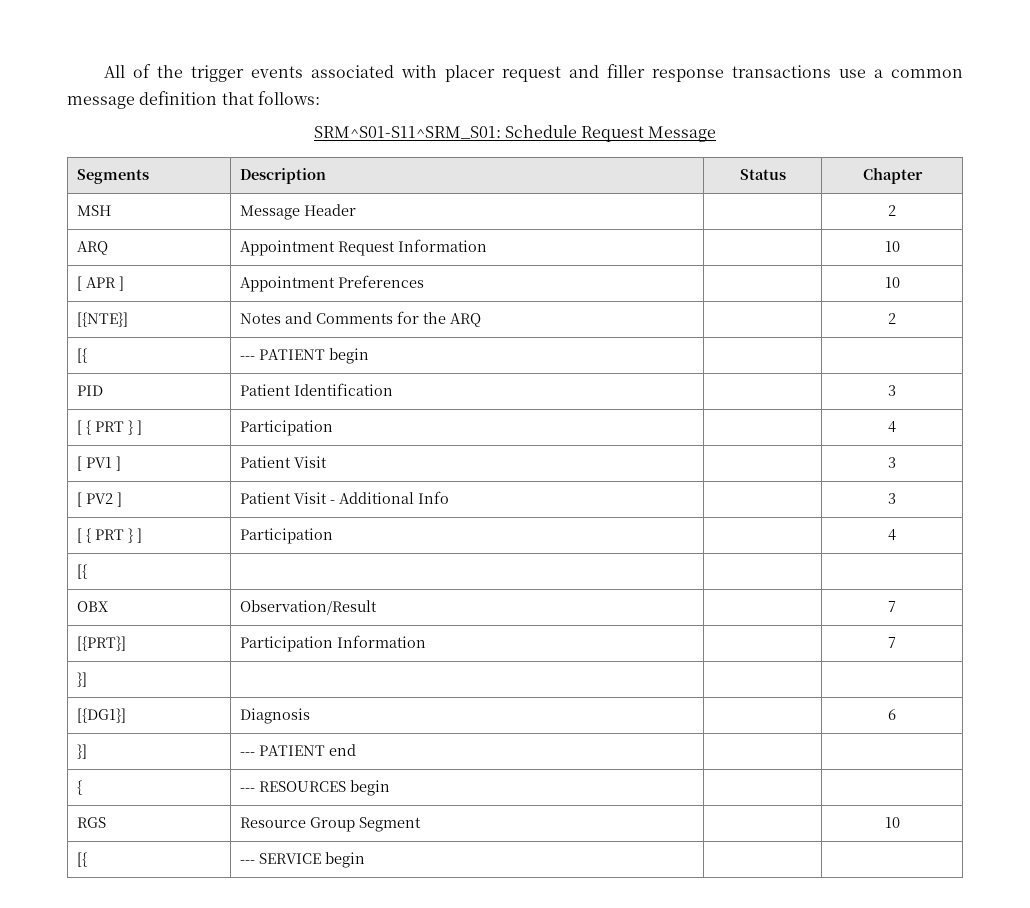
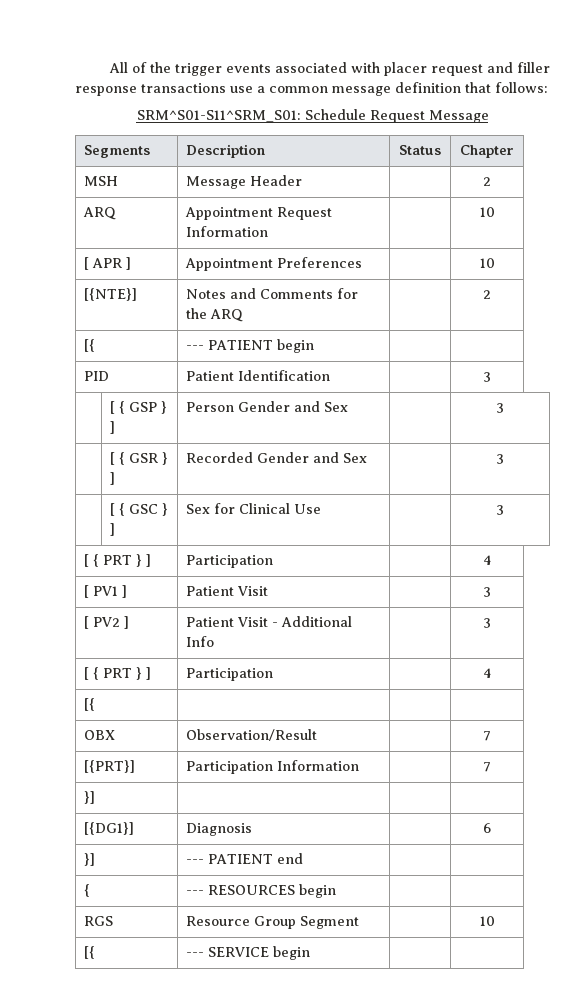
+ | [ { GSP } ] | Person Gender and Sex | | 3
+ | [ { GSR } ] | Recorded Gender and Sex | | 3
+ | [ { GSC } ] | Sex for Clinical Use | | 3

